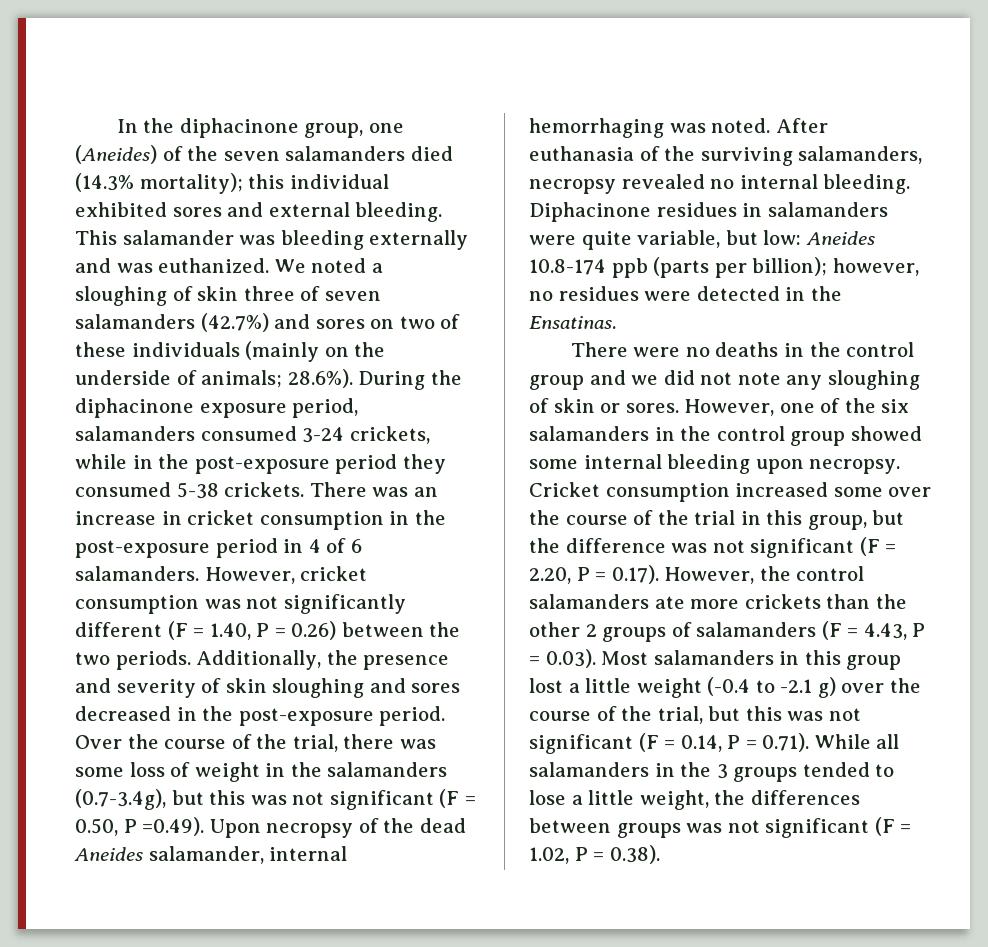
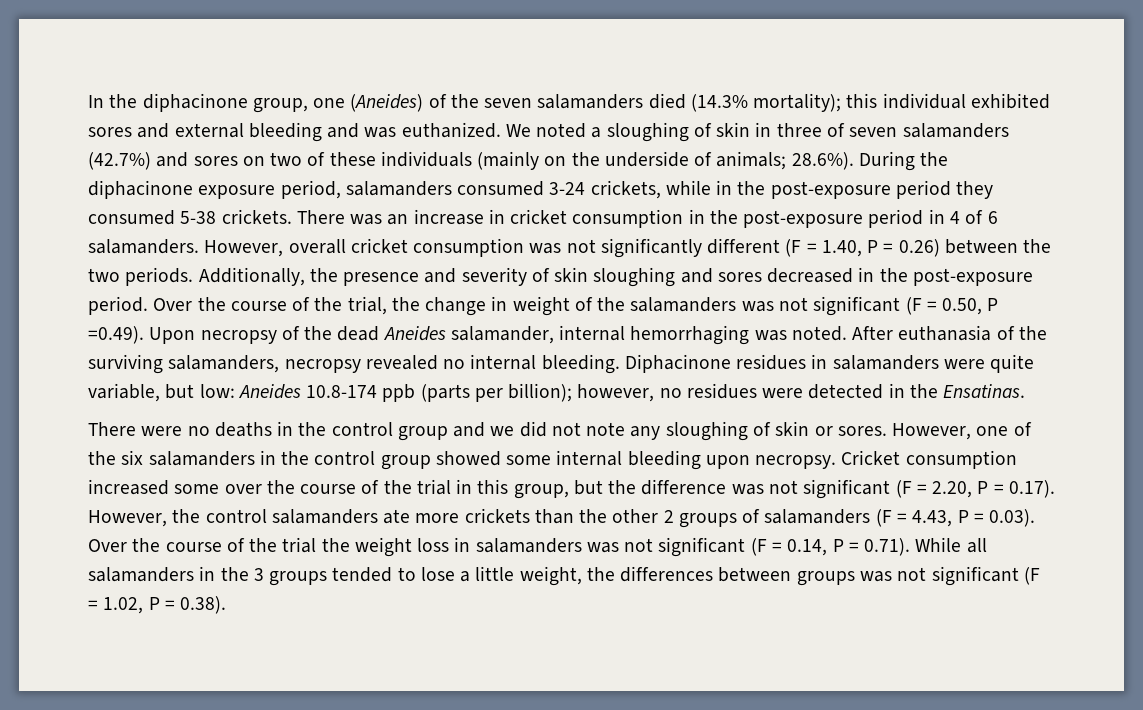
- In the diphacinone group, one (Aneides) of the seven salamanders died (14.3% mortality); this individual exhibited sores and external bleeding. This salamander was bleeding externally and was euthanized.
+ In the diphacinone group, one (Aneides) of the seven salamanders died (14.3% mortality); this individual exhibited sores and external bleeding and was euthanized.
- We noted a sloughing of skin three of seven salamanders (42.7%) and sores on two of these individuals (mainly on the underside of animals; 28.6%). During the diphacinone exposure period, salamanders consumed 3-24 crickets, while in the post-exposure period they consumed 5-38 crickets.
+ We noted a sloughing of skin in three of seven salamanders (42.7%) and sores on two of these individuals (mainly on the underside of animals; 28.6%). During the diphacinone exposure period, salamanders consumed 3-24 crickets, while in the post-exposure period they consumed 5-38 crickets.
- However, cricket consumption was not significantly different (F = 1.40, P = 0.26) between the two periods.
+ However, overall cricket consumption was not significantly different (F = 1.40, P = 0.26) between the two periods.
- Over the course of the trial, there was some loss of weight in the salamanders (0.7-3.4g), but this was not significant (F = 0.50, P =0.49). Upon necropsy of the dead Aneides salamander, internal hemorrhaging was noted.
+ Over the course of the trial, the change in weight of the salamanders was not significant (F = 0.50, P =0.49). Upon necropsy of the dead Aneides salamander, internal hemorrhaging was noted.
- Cricket consumption increased some over the course of the trial in this group, but the difference was not significant (F = 2.20, P = 0.17). However, the control salamanders ate more crickets than the other 2 groups of salamanders (F = 4.43, P = 0.03). Most salamanders in this group lost a little weight (-0.4 to -2.1 g) over the course of the trial, but this was not significant (F = 0.14, P = 0.71). While all salamanders in the 3 groups tended to lose a little weight, the differences between groups was not significant (F = 1.02, P = 0.38).
+ Cricket consumption increased some over the course of the trial in this group, but the difference was not significant (F = 2.20, P = 0.17). However, the control salamanders ate more crickets than the other 2 groups of salamanders (F = 4.43, P = 0.03). Over the course of the trial the weight loss in salamanders was not significant (F = 0.14, P = 0.71). While all salamanders in the 3 groups tended to lose a little weight, the differences between groups was not significant (F = 1.02, P = 0.38).

